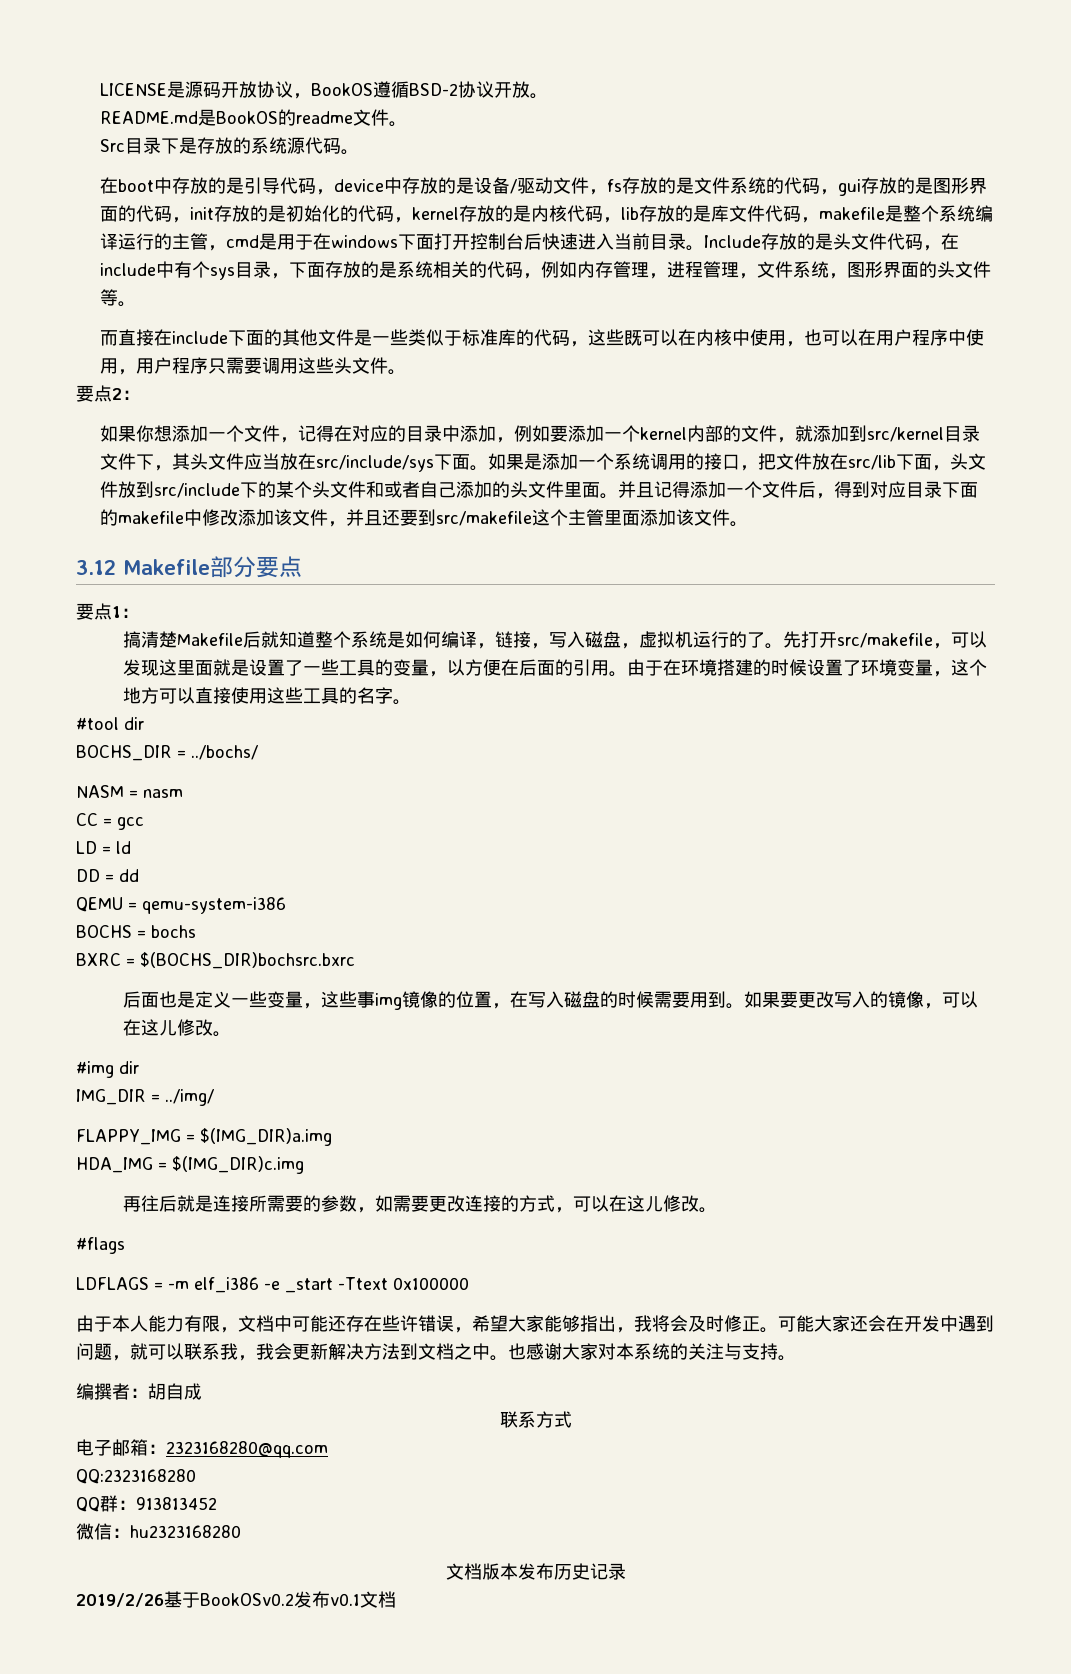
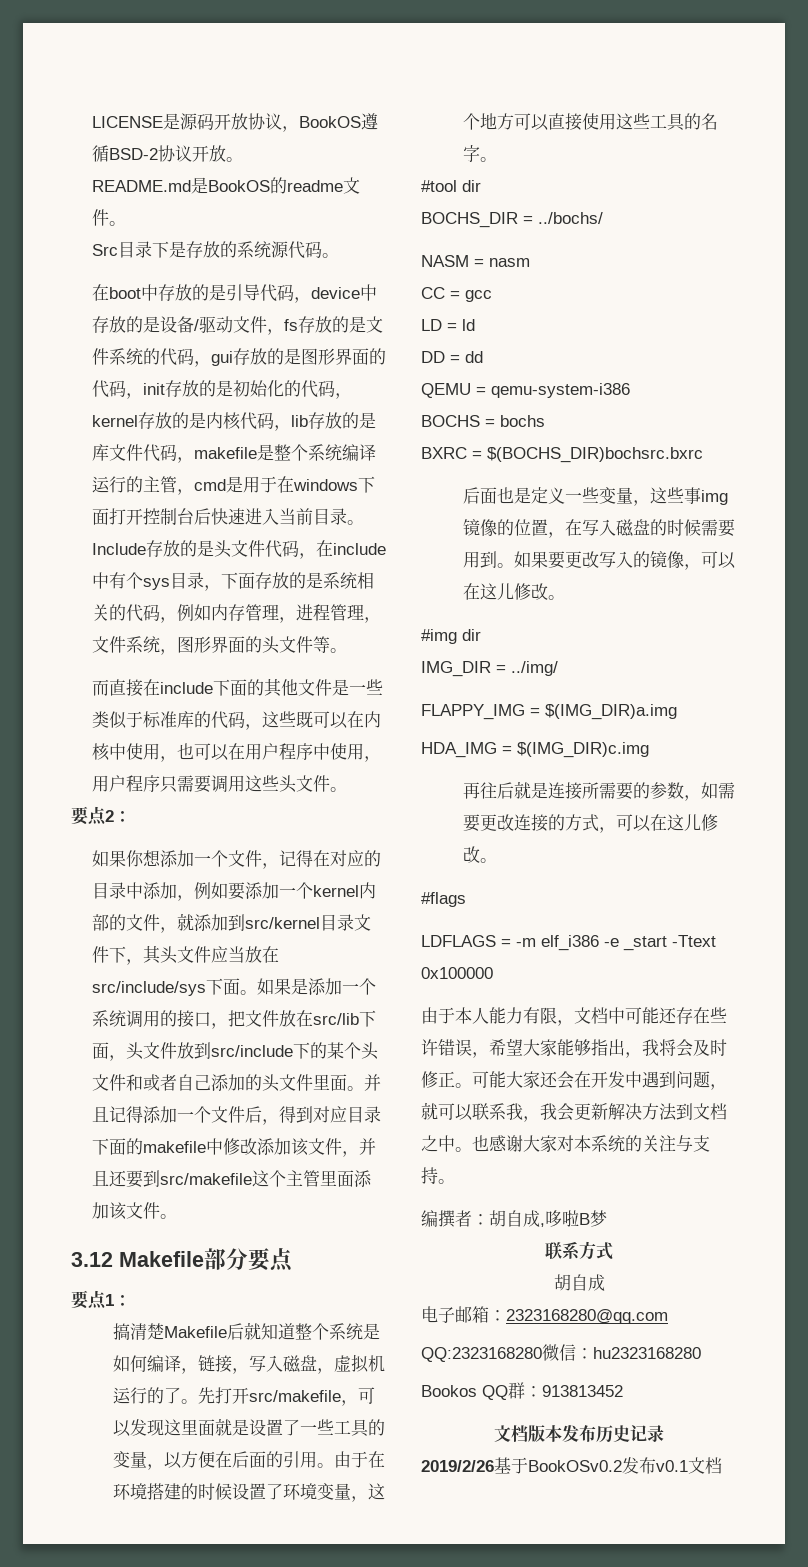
- 编撰者：胡自成
+ 编撰者：胡自成,哆啦B梦
  联系方式
+ 胡自成
- QQ:2323168280
- QQ群：913813452
+ QQ:2323168280微信：hu2323168280
+ Bookos QQ群：913813452
- 微信：hu2323168280

